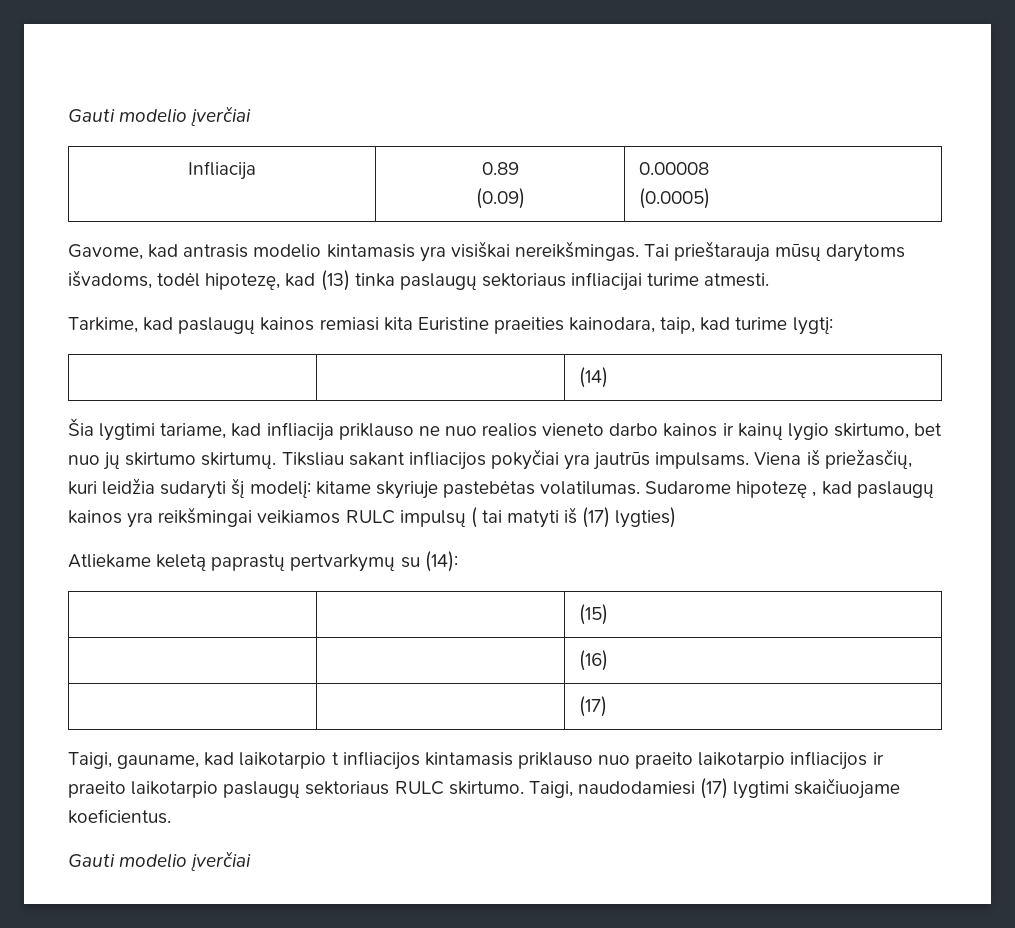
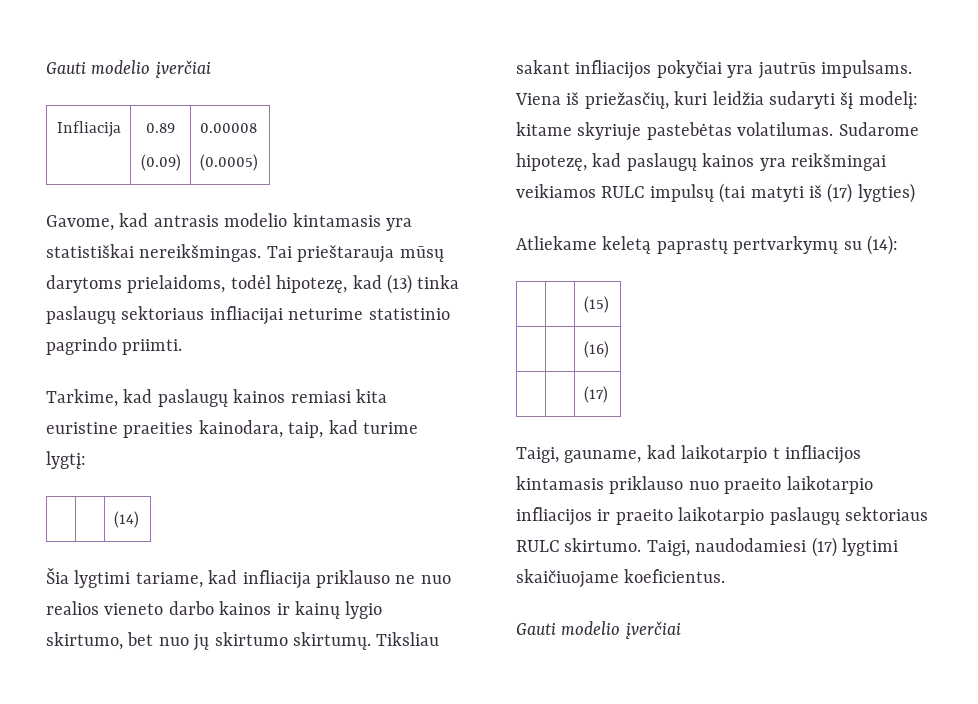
- Gavome, kad antrasis modelio kintamasis yra visiškai nereikšmingas.
+ Gavome, kad antrasis modelio kintamasis yra statistiškai nereikšmingas.
- Tai prieštarauja mūsų darytoms išvadoms, todėl hipotezę, kad (13) tinka paslaugų sektoriaus infliacijai turime atmesti.
+ Tai prieštarauja mūsų darytoms prielaidoms, todėl hipotezę, kad (13) tinka paslaugų sektoriaus infliacijai neturime statistinio pagrindo priimti.
- Tarkime, kad paslaugų kainos remiasi kita Euristine praeities kainodara, taip, kad turime lygtį:
+ Tarkime, kad paslaugų kainos remiasi kita euristine praeities kainodara, taip, kad turime lygtį:
- Sudarome hipotezę , kad paslaugų kainos yra reikšmingai veikiamos RULC impulsų ( tai matyti iš (17) lygties)
+ Sudarome hipotezę, kad paslaugų kainos yra reikšmingai veikiamos RULC impulsų (tai matyti iš (17) lygties)

